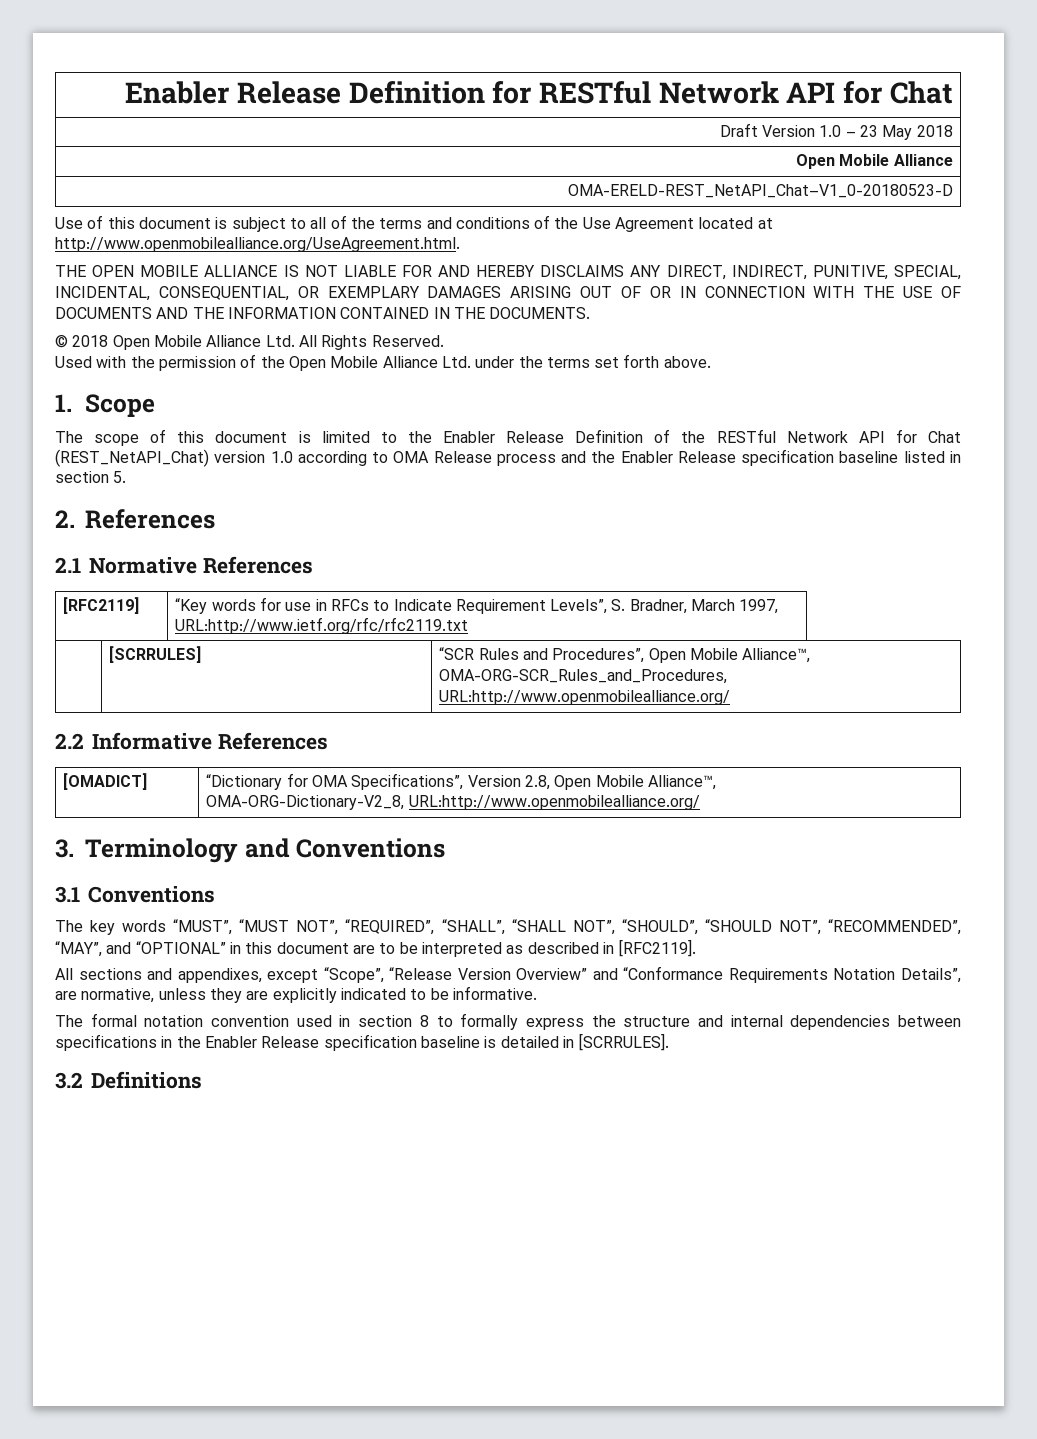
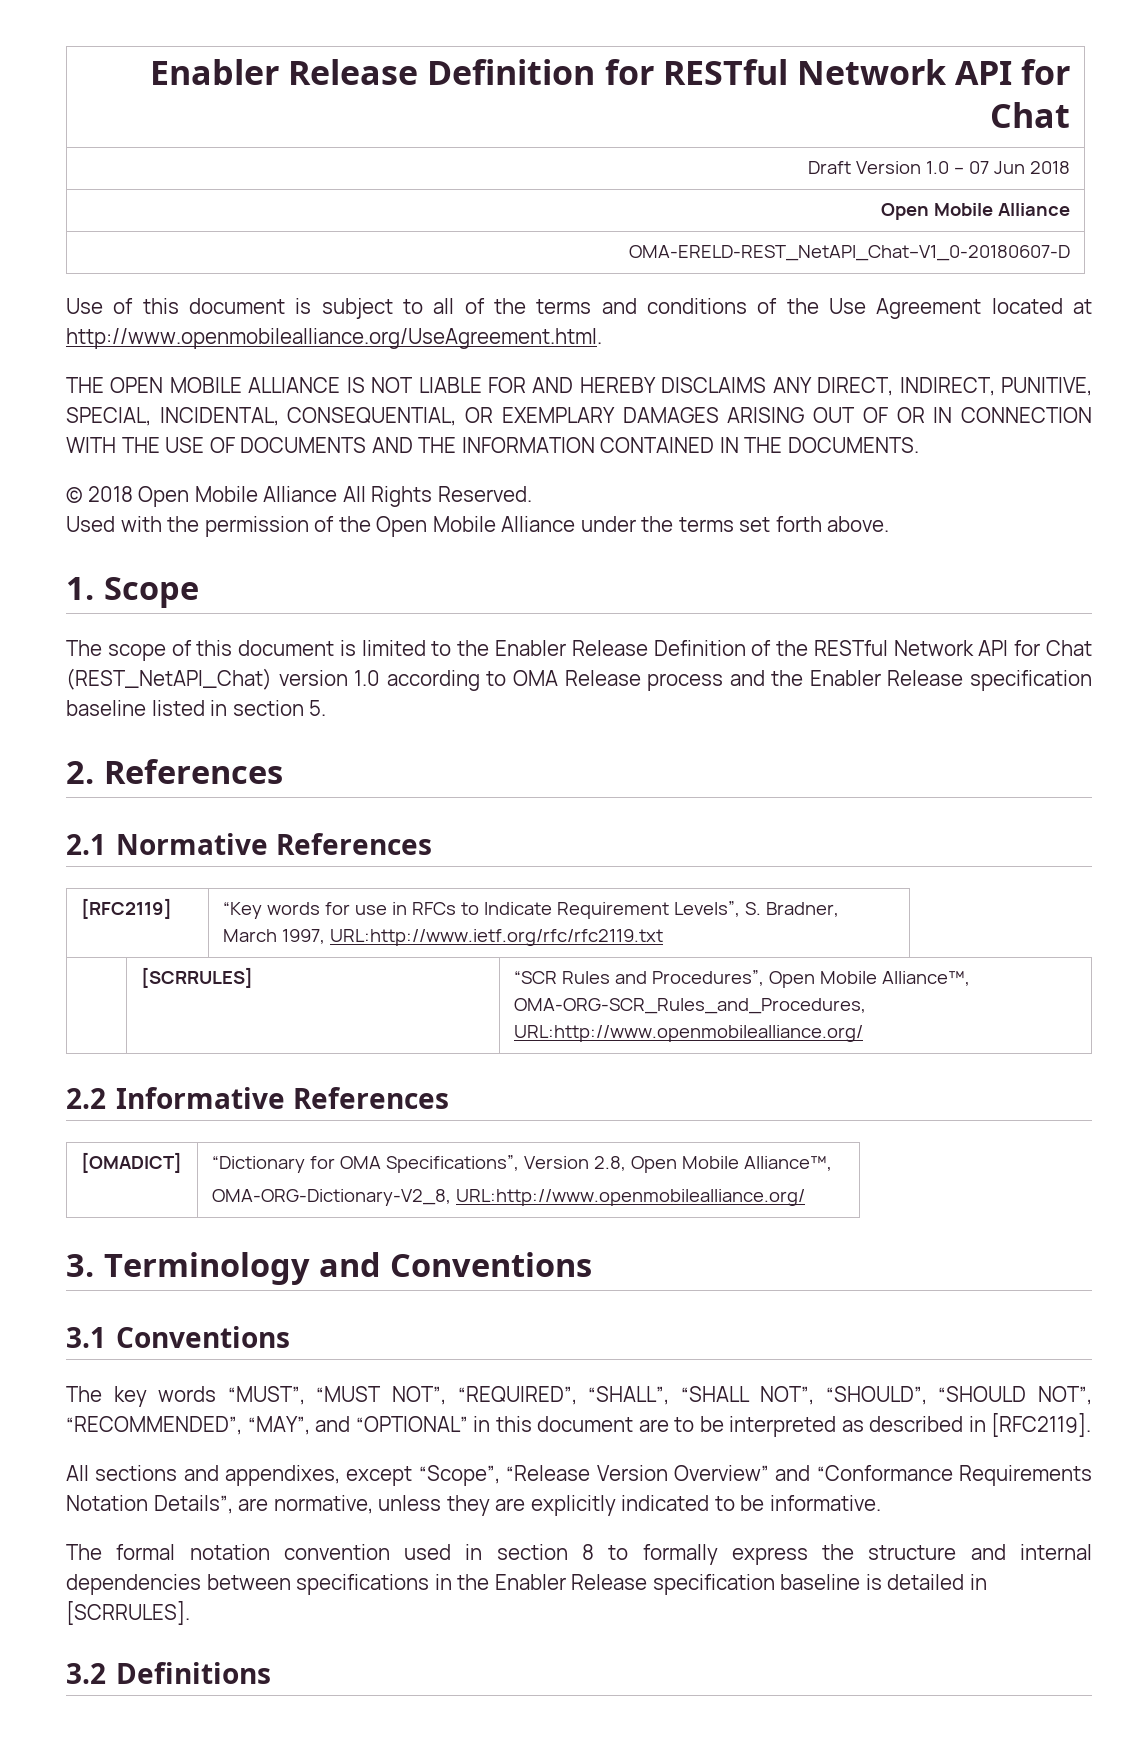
- Draft Version 1.0 – 23 May 2018
+ Draft Version 1.0 – 07 Jun 2018
- OMA-ERELD-REST_NetAPI_Chat–V1_0-20180523-D
+ OMA-ERELD-REST_NetAPI_Chat–V1_0-20180607-D
- © 2018 Open Mobile Alliance Ltd. All Rights Reserved.
+ © 2018 Open Mobile Alliance All Rights Reserved.
- Used with the permission of the Open Mobile Alliance Ltd. under the terms set forth above.
+ Used with the permission of the Open Mobile Alliance under the terms set forth above.

